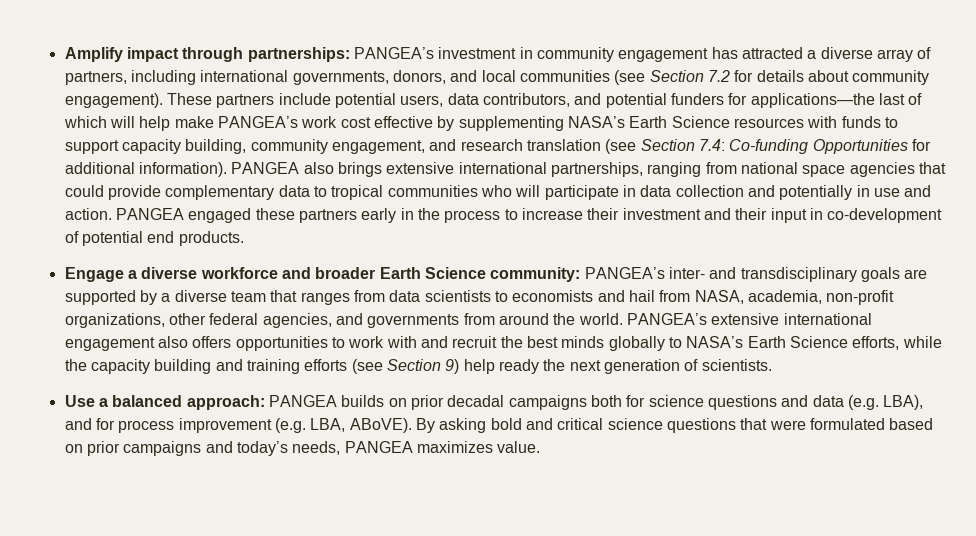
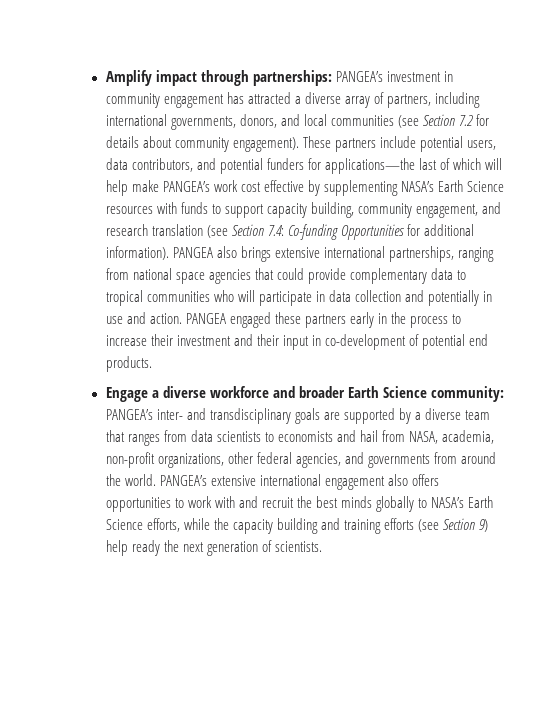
- Use a balanced approach: PANGEA builds on prior decadal campaigns both for science questions and data (e.g. LBA), and for process improvement (e.g. LBA, ABoVE). By asking bold and critical science questions that were formulated based on prior campaigns and today’s needs, PANGEA maximizes value.

